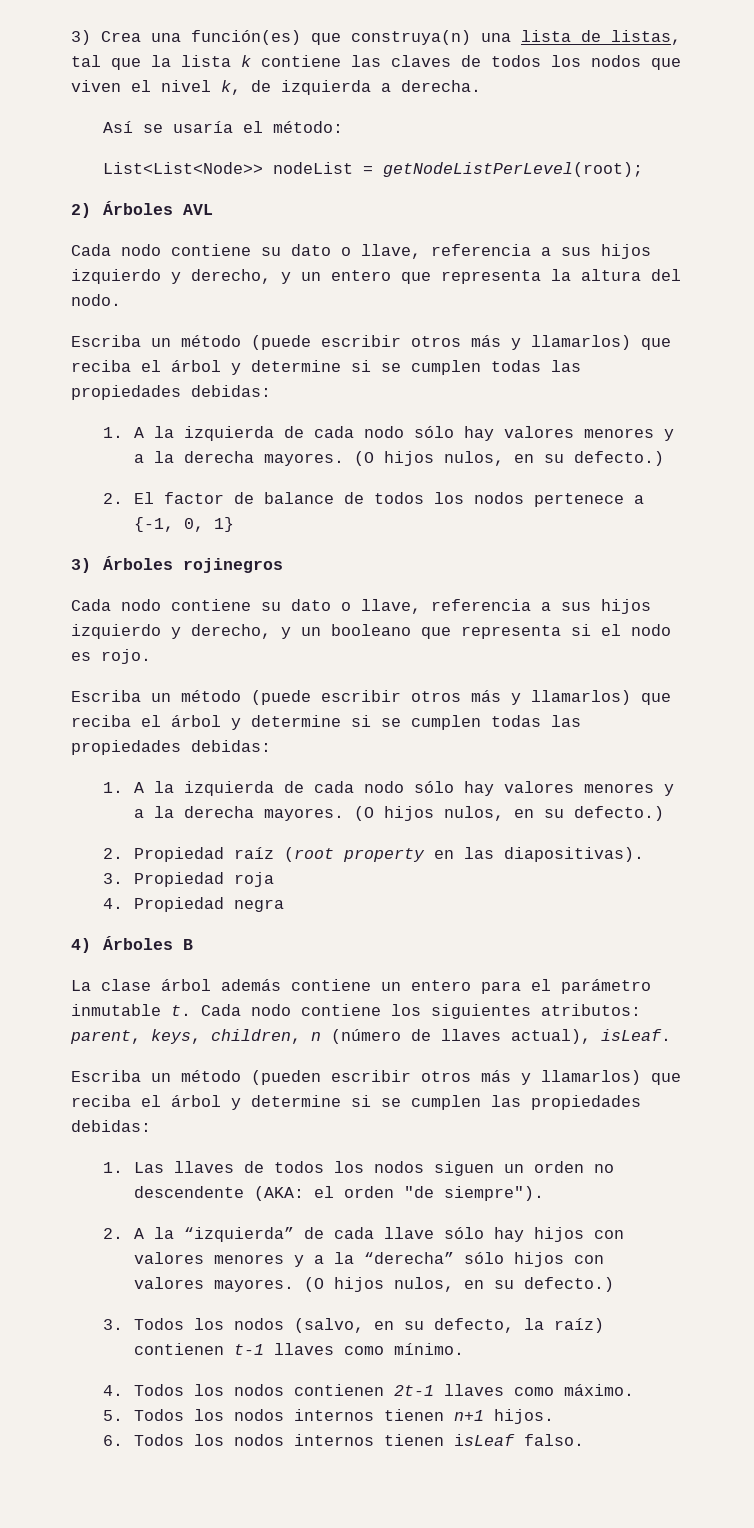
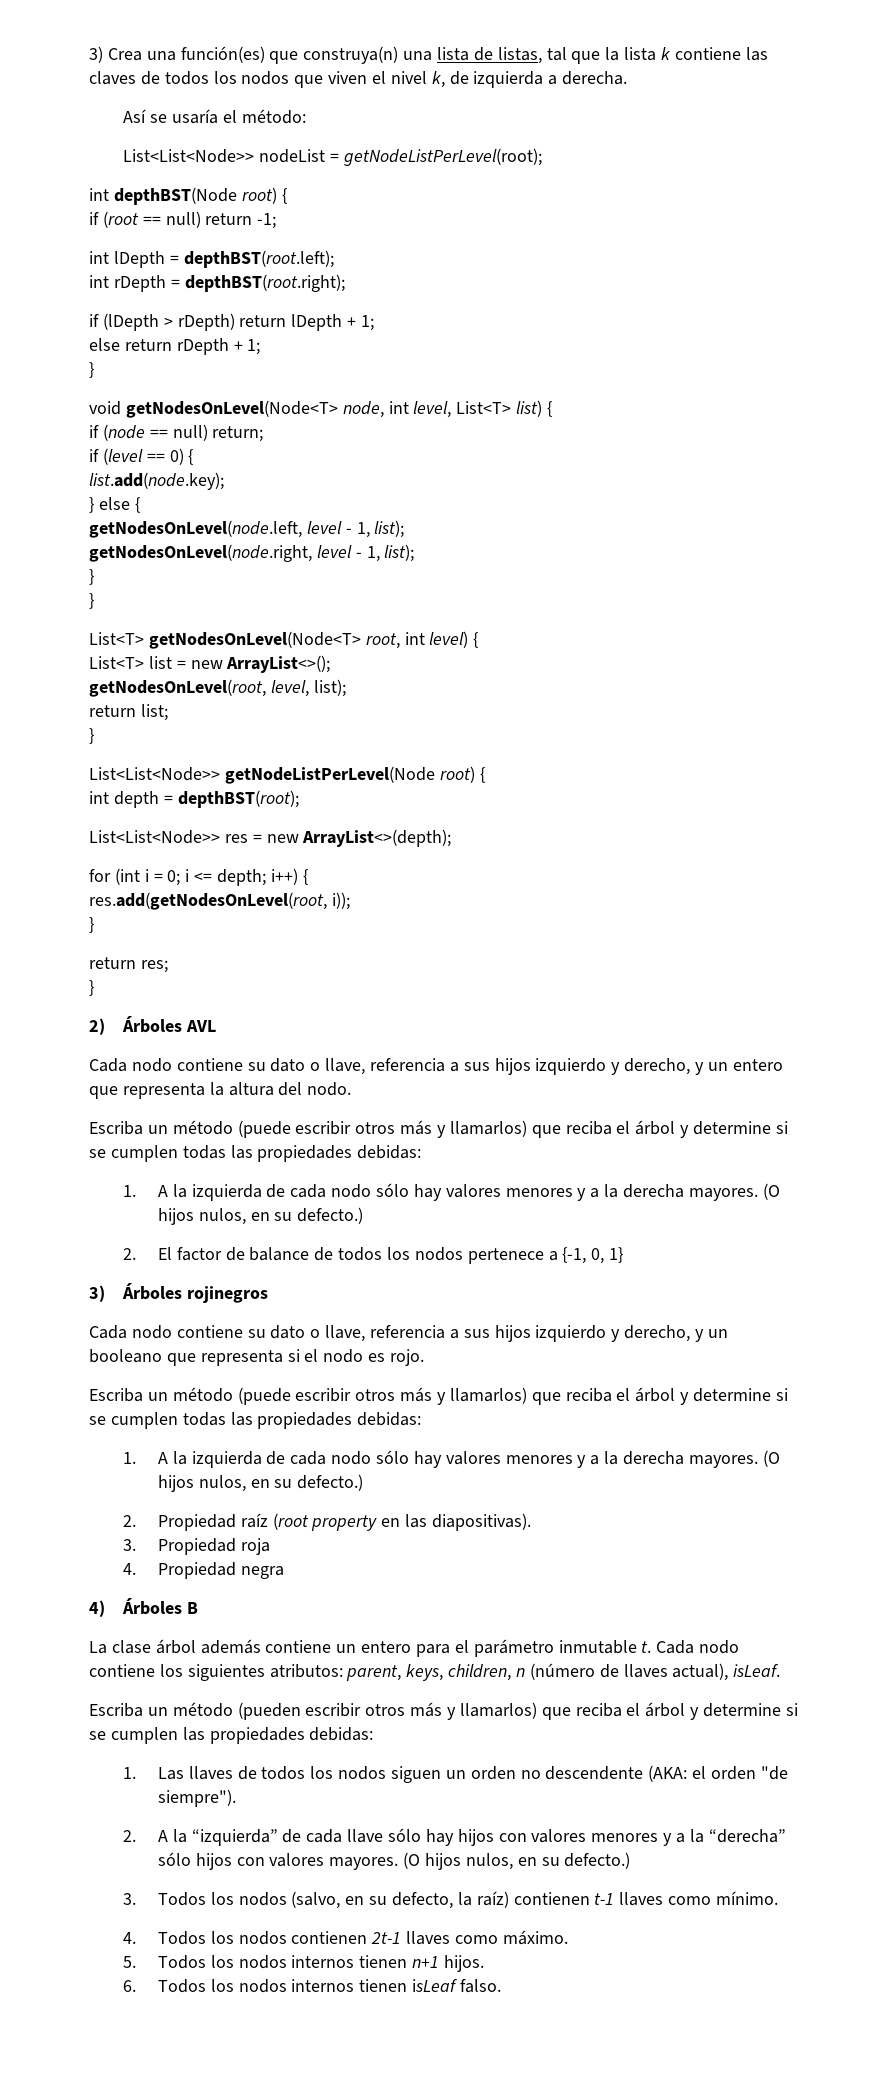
+ int depthBST(Node root) {
+ if (root == null) return -1;
+ int lDepth = depthBST(root.left);
+ int rDepth = depthBST(root.right);
+ if (lDepth > rDepth) return lDepth + 1;
+ else return rDepth + 1;
+ }
+ void getNodesOnLevel(Node<T> node, int level, List<T> list) {
+ if (node == null) return;
+ if (level == 0) {
+ list.add(node.key);
+ } else {
+ getNodesOnLevel(node.left, level - 1, list);
+ getNodesOnLevel(node.right, level - 1, list);
+ }
+ }
+ List<T> getNodesOnLevel(Node<T> root, int level) {
+ List<T> list = new ArrayList<>();
+ getNodesOnLevel(root, level, list);
+ return list;
+ }
+ List<List<Node>> getNodeListPerLevel(Node root) {
+ int depth = depthBST(root);
+ List<List<Node>> res = new ArrayList<>(depth);
+ for (int i = 0; i <= depth; i++) {
+ res.add(getNodesOnLevel(root, i));
+ }
+ return res;
+ }

